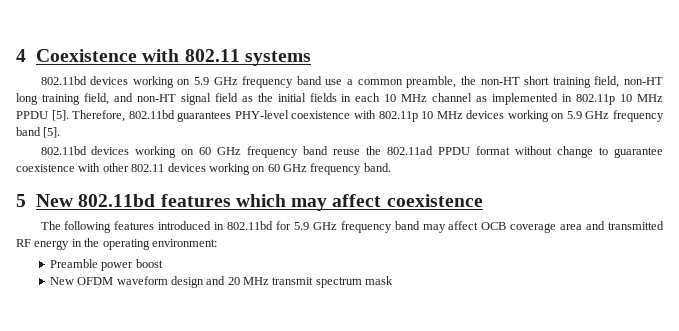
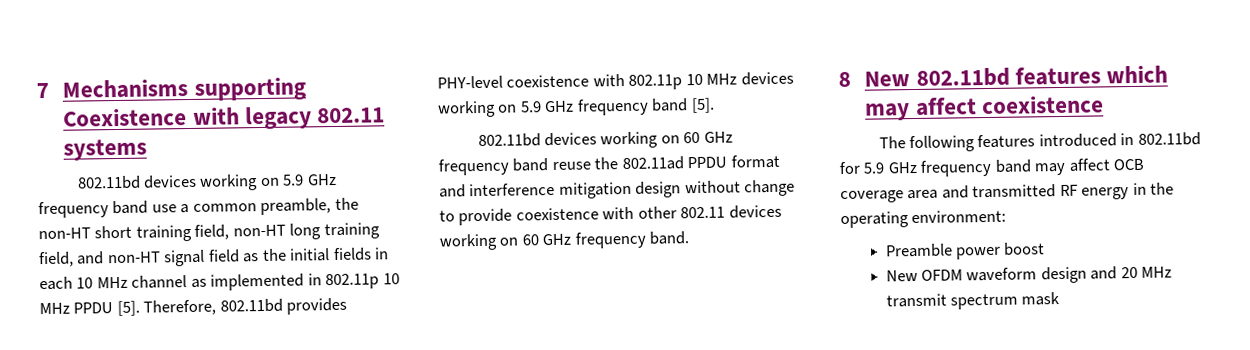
- 4 Coexistence with 802.11 systems
+ 7 Mechanisms supporting Coexistence with legacy 802.11 systems
- Therefore, 802.11bd guarantees PHY-level coexistence with 802.11p 10 MHz devices working on 5.9 GHz frequency band [5].
+ Therefore, 802.11bd provides PHY-level coexistence with 802.11p 10 MHz devices working on 5.9 GHz frequency band [5].
- 802.11bd devices working on 60 GHz frequency band reuse the 802.11ad PPDU format without change to guarantee coexistence with other 802.11 devices working on 60 GHz frequency band.
+ 802.11bd devices working on 60 GHz frequency band reuse the 802.11ad PPDU format and interference mitigation design without change to provide coexistence with other 802.11 devices working on 60 GHz frequency band.
- 5 New 802.11bd features which may affect coexistence
+ 8 New 802.11bd features which may affect coexistence

